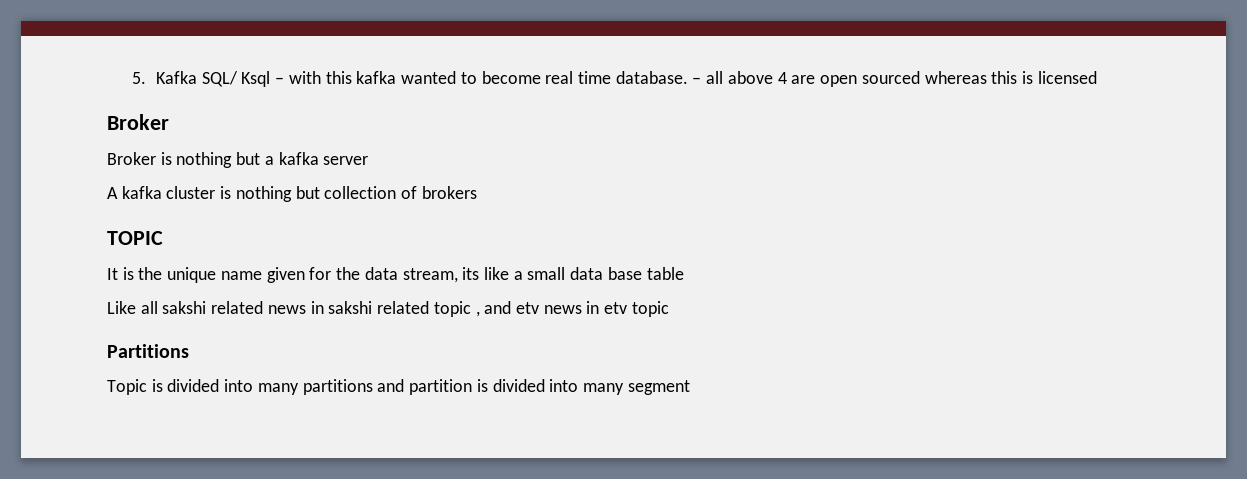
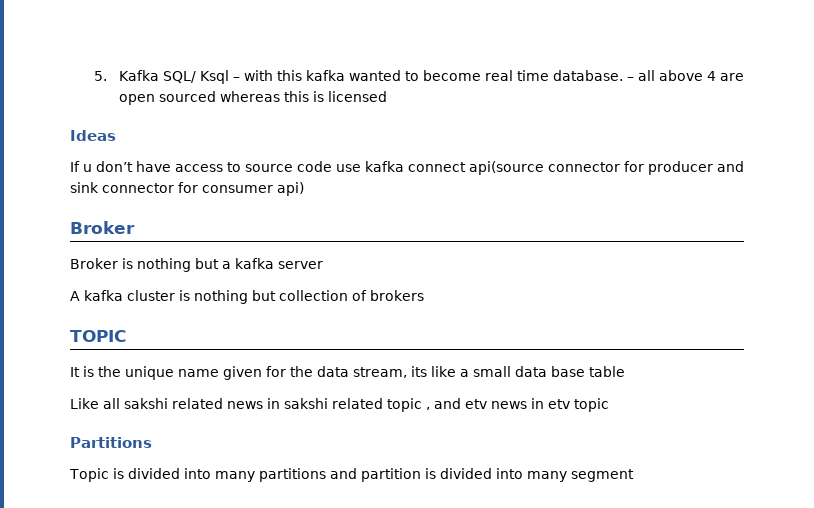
+ Ideas
+ If u don’t have access to source code use kafka connect api(source connector for producer and sink connector for consumer api)

